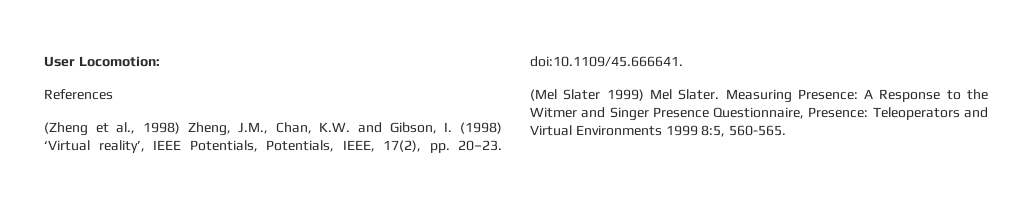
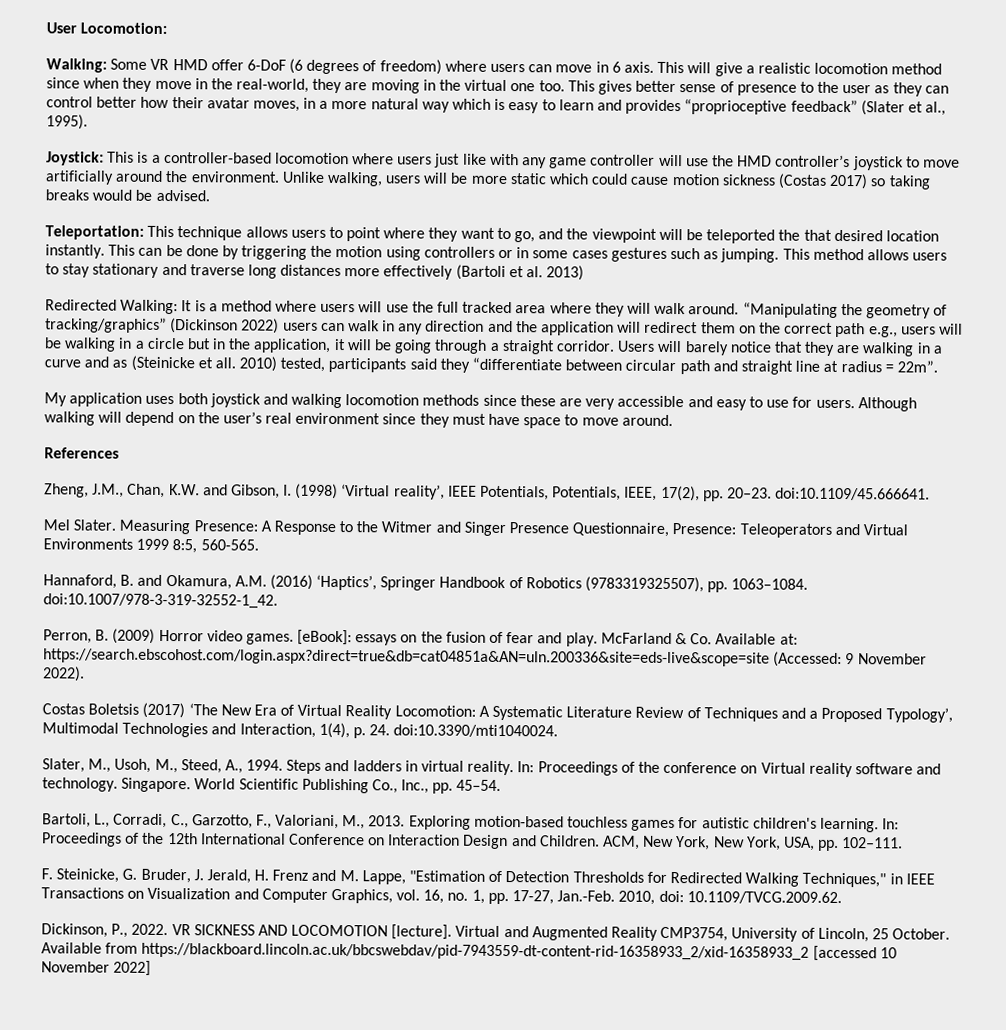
+ Walking: Some VR HMD offer 6-DoF (6 degrees of freedom) where users can move in 6 axis. This will give a realistic locomotion method since when they move in the real-world, they are moving in the virtual one too. This gives better sense of presence to the user as they can control better how their avatar moves, in a more natural way which is easy to learn and provides “proprioceptive feedback” (Slater et al., 1995).
+ Joystick: This is a controller-based locomotion where users just like with any game controller will use the HMD controller’s joystick to move artificially around the environment. Unlike walking, users will be more static which could cause motion sickness (Costas 2017) so taking breaks would be advised.
+ Teleportation: This technique allows users to point where they want to go, and the viewpoint will be teleported the that desired location instantly. This can be done by triggering the motion using controllers or in some cases gestures such as jumping. This method allows users to stay stationary and traverse long distances more effectively (Bartoli et al. 2013)
+ Redirected Walking: It is a method where users will use the full tracked area where they will walk around. “Manipulating the geometry of tracking/graphics” (Dickinson 2022) users can walk in any direction and the application will redirect them on the correct path e.g., users will be walking in a circle but in the application, it will be going through a straight corridor. Users will barely notice that they are walking in a curve and as (Steinicke et all. 2010) tested, participants said they “differentiate between circular path and straight line at radius = 22m”.
+ My application uses both joystick and walking locomotion methods since these are very accessible and easy to use for users. Although walking will depend on the user’s real environment since they must have space to move around.
  References
- (Zheng et al., 1998) Zheng, J.M., Chan, K.W. and Gibson, I. (1998) ‘Virtual reality’, IEEE Potentials, Potentials, IEEE, 17(2), pp. 20–23. doi:10.1109/45.666641.
+ Zheng, J.M., Chan, K.W. and Gibson, I. (1998) ‘Virtual reality’, IEEE Potentials, Potentials, IEEE, 17(2), pp. 20–23. doi:10.1109/45.666641.
- (Mel Slater 1999) Mel Slater.
+ Mel Slater.
+ Hannaford, B. and Okamura, A.M. (2016) ‘Haptics’, Springer Handbook of Robotics (9783319325507), pp. 1063–1084. doi:10.1007/978-3-319-32552-1_42.
+ Perron, B. (2009) Horror video games. [eBook]: essays on the fusion of fear and play. McFarland & Co. Available at: https://search.ebscohost.com/login.aspx?direct=true&db=cat04851a&AN=uln.200336&site=eds-live&scope=site (Accessed: 9 November 2022).
+ Costas Boletsis (2017) ‘The New Era of Virtual Reality Locomotion: A Systematic Literature Review of Techniques and a Proposed Typology’, Multimodal Technologies and Interaction, 1(4), p. 24. doi:10.3390/mti1040024.
+ Slater, M., Usoh, M., Steed, A., 1994. Steps and ladders in virtual reality. In: Proceedings of the conference on Virtual reality software and technology. Singapore. World Scientific Publishing Co., Inc., pp. 45–54.
+ Bartoli, L., Corradi, C., Garzotto, F., Valoriani, M., 2013. Exploring motion-based touchless games for autistic children's learning. In: Proceedings of the 12th International Conference on Interaction Design and Children. ACM, New York, New York, USA, pp. 102–111.
+ F. Steinicke, G. Bruder, J. Jerald, H. Frenz and M. Lappe, "Estimation of Detection Thresholds for Redirected Walking Techniques," in IEEE Transactions on Visualization and Computer Graphics, vol. 16, no. 1, pp. 17-27, Jan.-Feb. 2010, doi: 10.1109/TVCG.2009.62.
+ Dickinson, P., 2022. VR SICKNESS AND LOCOMOTION [lecture]. Virtual and Augmented Reality CMP3754, University of Lincoln, 25 October. Available from https://blackboard.lincoln.ac.uk/bbcswebdav/pid-7943559-dt-content-rid-16358933_2/xid-16358933_2 [accessed 10 November 2022]

